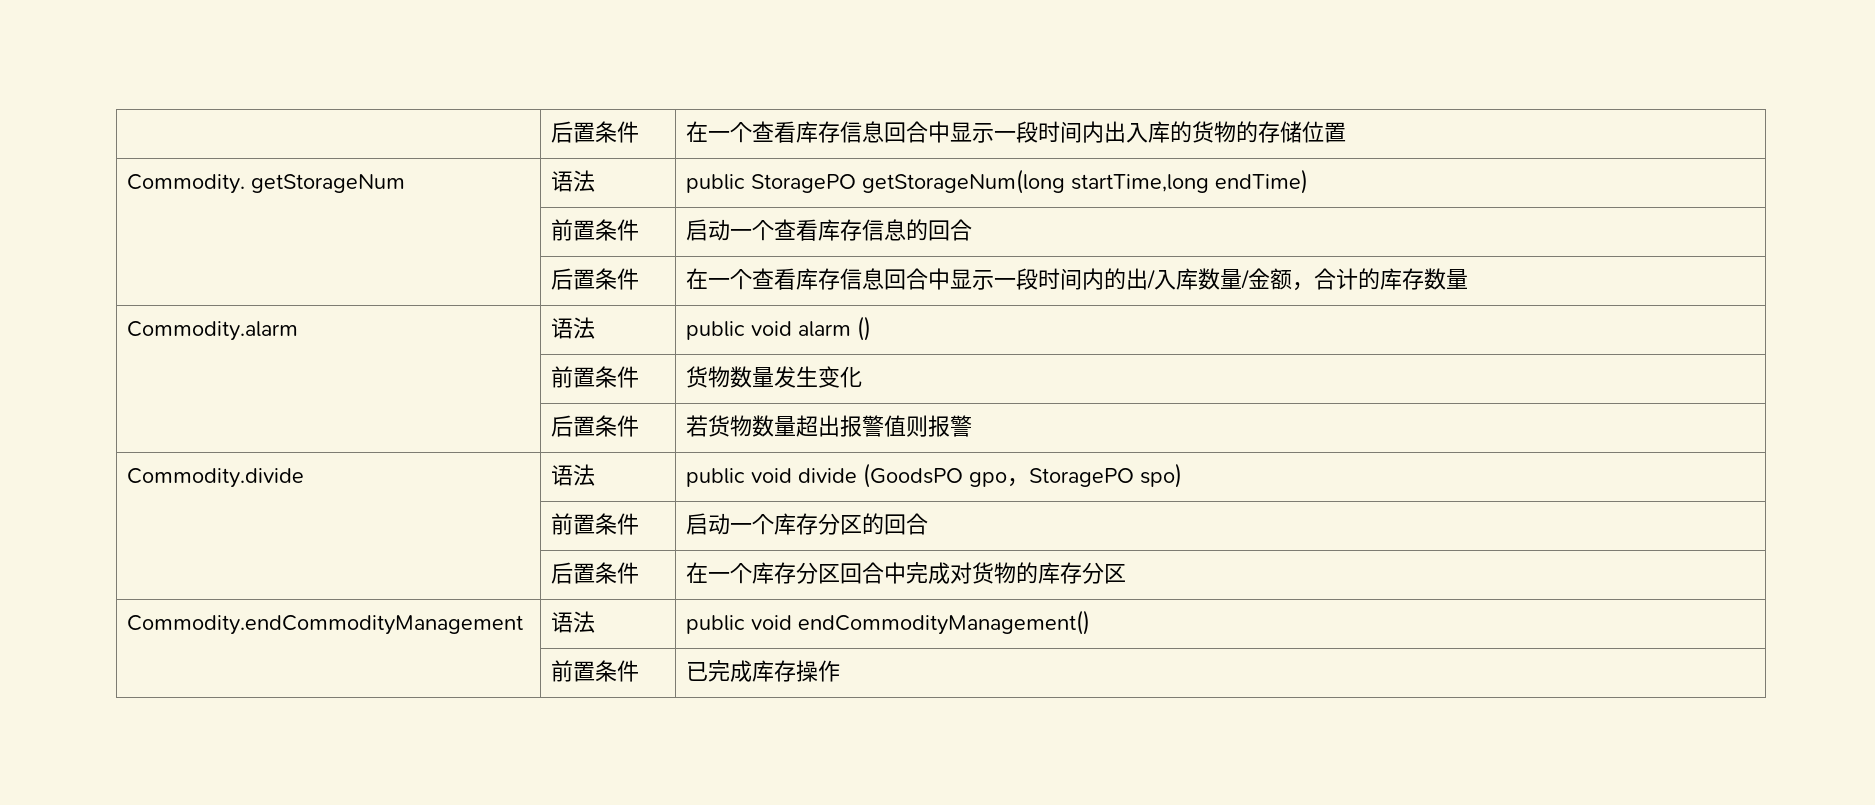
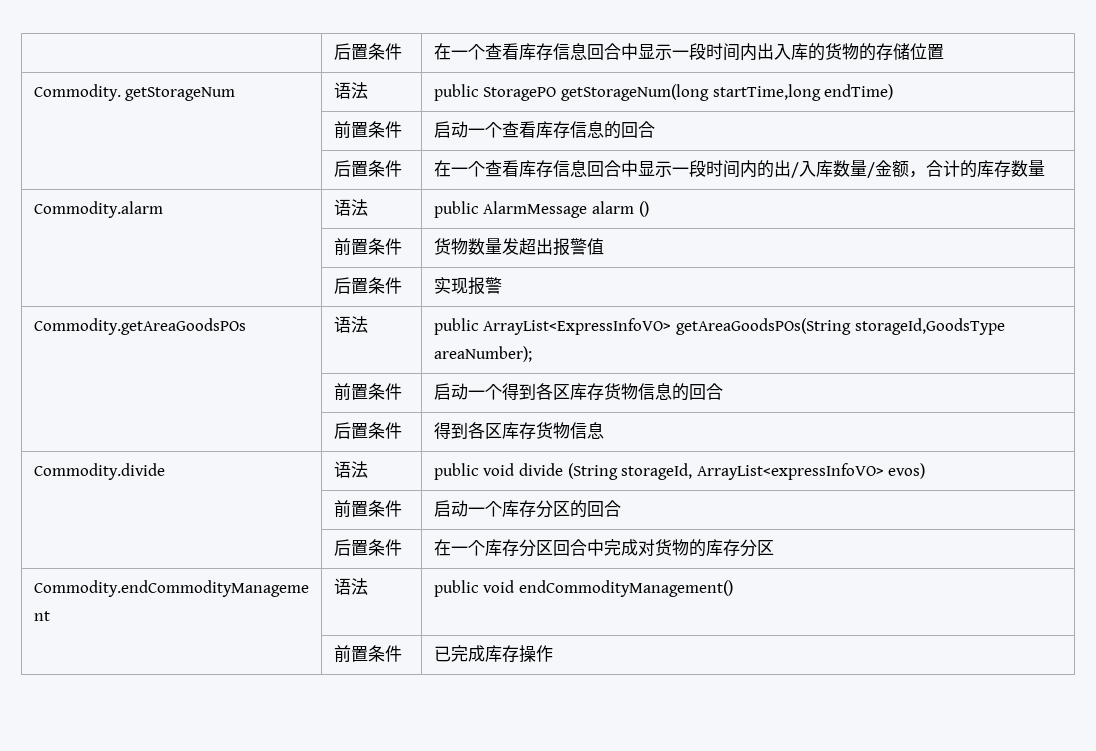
- Commodity.alarm | 语法 | public void alarm ()
+ Commodity.alarm | 语法 | public AlarmMessage alarm ()
- | 前置条件 | 货物数量发生变化
- | 后置条件 | 若货物数量超出报警值则报警
+ | 前置条件 | 货物数量发超出报警值
+ | 后置条件 | 实现报警
+ Commodity.getAreaGoodsPOs | 语法 | public ArrayList<ExpressInfoVO> getAreaGoodsPOs(String storageId,GoodsType areaNumber);
+ | 前置条件 | 启动一个得到各区库存货物信息的回合
+ | 后置条件 | 得到各区库存货物信息
- Commodity.divide | 语法 | public void divide (GoodsPO gpo，StoragePO spo)
+ Commodity.divide | 语法 | public void divide (String storageId, ArrayList<expressInfoVO> evos)

